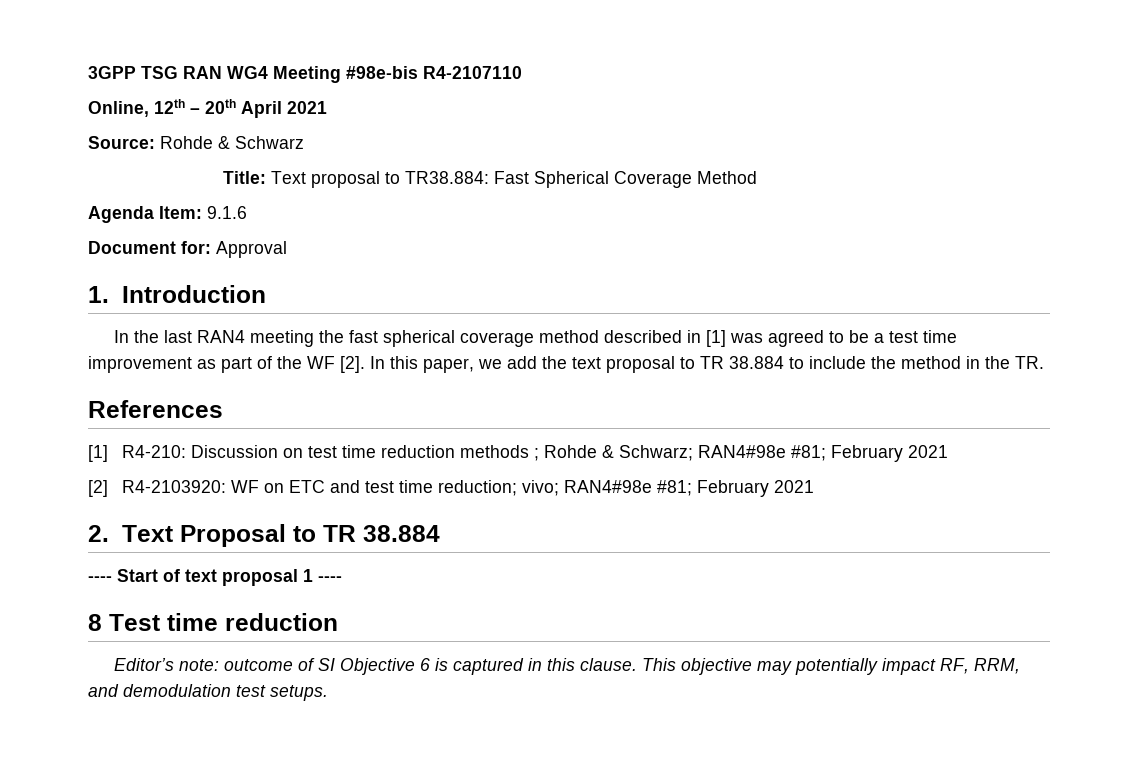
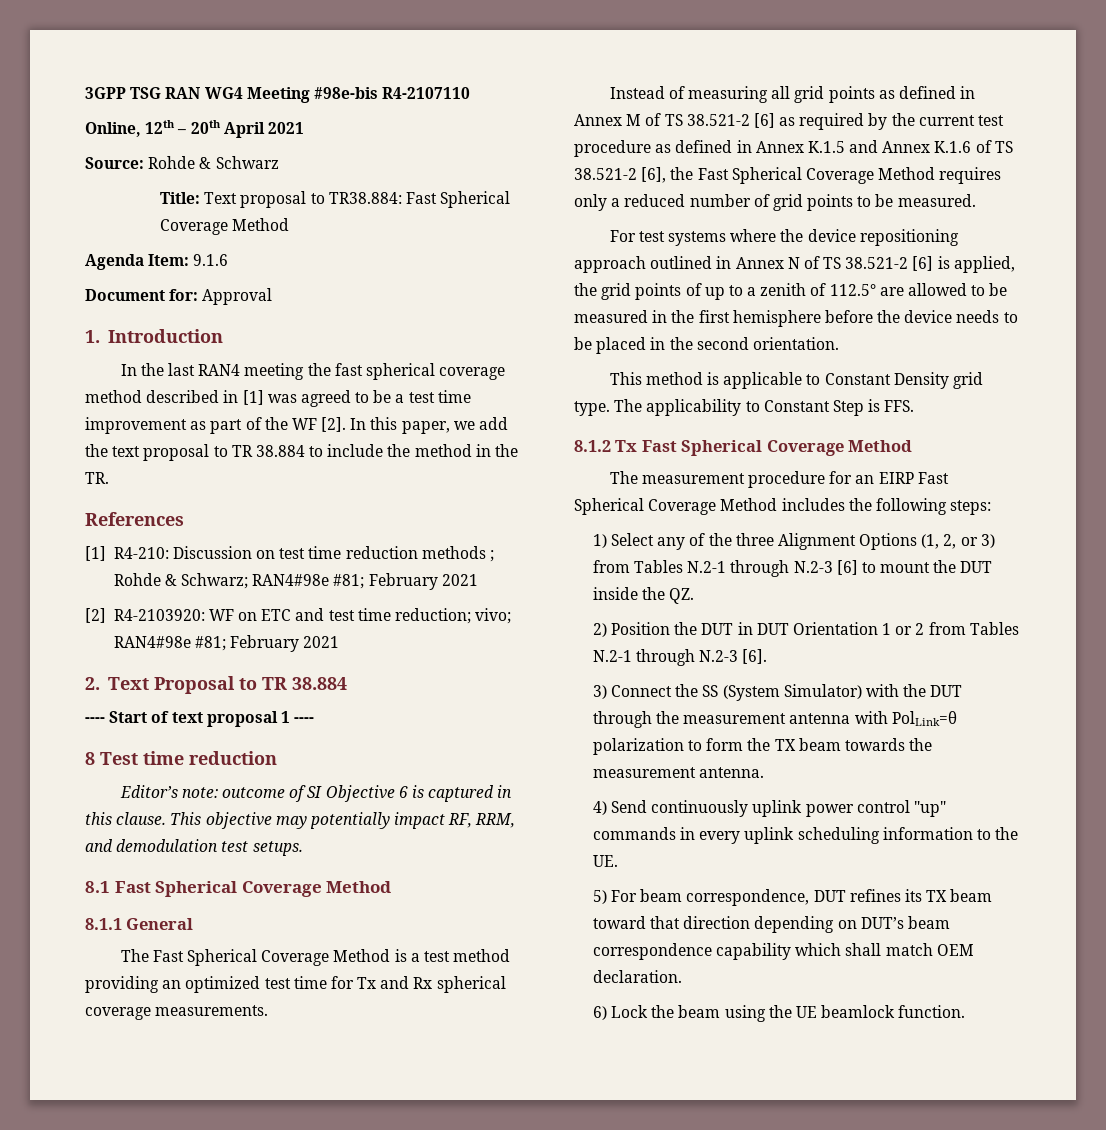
+ 8.1 Fast Spherical Coverage Method
+ 8.1.1 General
+ The Fast Spherical Coverage Method is a test method providing an optimized test time for Tx and Rx spherical coverage measurements.
+ Instead of measuring all grid points as defined in Annex M of TS 38.521-2 [6] as required by the current test procedure as defined in Annex K.1.5 and Annex K.1.6 of TS 38.521-2 [6], the Fast Spherical Coverage Method requires only a reduced number of grid points to be measured.
+ For test systems where the device repositioning approach outlined in Annex N of TS 38.521-2 [6] is applied, the grid points of up to a zenith of 112.5° are allowed to be measured in the first hemisphere before the device needs to be placed in the second orientation.
+ This method is applicable to Constant Density grid type. The applicability to Constant Step is FFS.
+ 8.1.2 Tx Fast Spherical Coverage Method
+ The measurement procedure for an EIRP Fast Spherical Coverage Method includes the following steps:
+ 1) Select any of the three Alignment Options (1, 2, or 3) from Tables N.2-1 through N.2-3 [6] to mount the DUT inside the QZ.
+ 2) Position the DUT in DUT Orientation 1 or 2 from Tables N.2-1 through N.2-3 [6].
+ 3) Connect the SS (System Simulator) with the DUT through the measurement antenna with PolLink=θ polarization to form the TX beam towards the measurement antenna.
+ 4) Send continuously uplink power control "up" commands in every uplink scheduling information to the UE.
+ 5) For beam correspondence, DUT refines its TX beam toward that direction depending on DUT’s beam correspondence capability which shall match OEM declaration.
+ 6) Lock the beam using the UE beamlock function.

